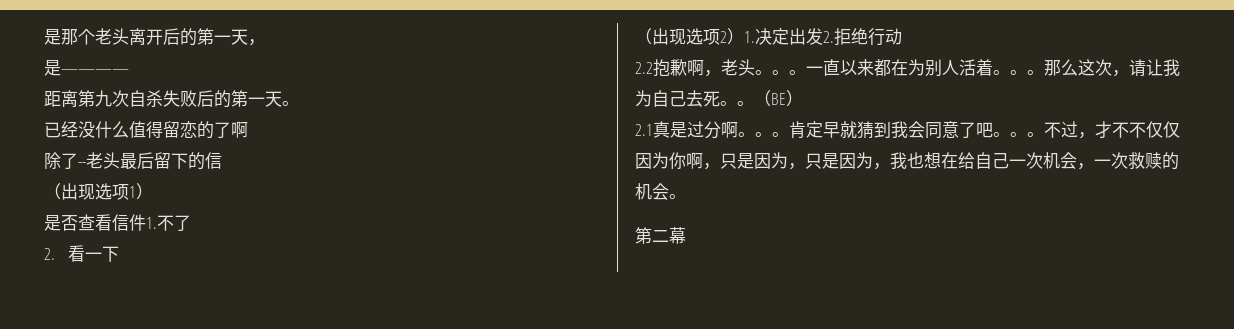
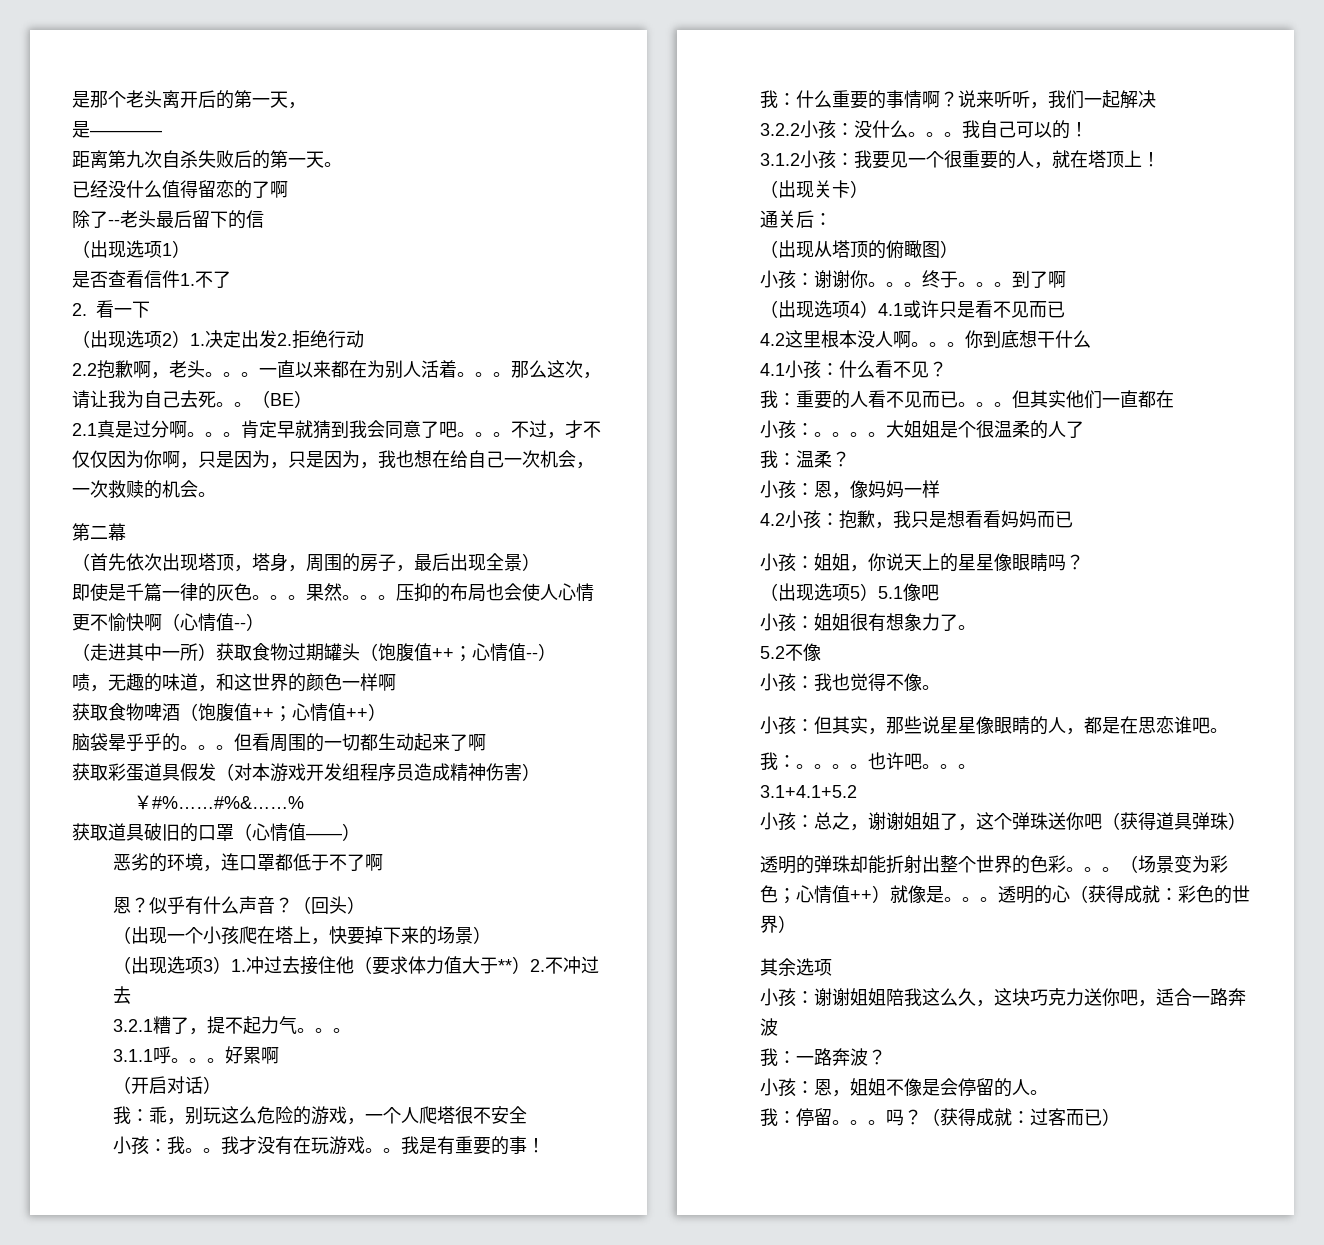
- 不过，才不不仅仅因为你啊，只是因为，只是因为，我也想在给自己一次机会，一次救赎的机会。
+ 不过，才不仅仅因为你啊，只是因为，只是因为，我也想在给自己一次机会，一次救赎的机会。
+ （首先依次出现塔顶，塔身，周围的房子，最后出现全景）
+ 即使是千篇一律的灰色。。。果然。。。压抑的布局也会使人心情更不愉快啊（心情值--）
+ （走进其中一所）获取食物过期罐头（饱腹值++；心情值--）
+ 啧，无趣的味道，和这世界的颜色一样啊
+ 获取食物啤酒（饱腹值++；心情值++）
+ 脑袋晕乎乎的。。。但看周围的一切都生动起来了啊
+ 获取彩蛋道具假发（对本游戏开发组程序员造成精神伤害）
+ ￥#%……#%&……%
+ 获取道具破旧的口罩（心情值——）
+ 恶劣的环境，连口罩都低于不了啊
+ 恩？似乎有什么声音？（回头）
+ （出现一个小孩爬在塔上，快要掉下来的场景）
+ （出现选项3）1.冲过去接住他（要求体力值大于**）2.不冲过去
+ 3.2.1糟了，提不起力气。。。
+ 3.1.1呼。。。好累啊
+ （开启对话）
+ 我：乖，别玩这么危险的游戏，一个人爬塔很不安全
+ 小孩：我。。我才没有在玩游戏。。我是有重要的事！
+ 我：什么重要的事情啊？说来听听，我们一起解决
+ 3.2.2小孩：没什么。。。我自己可以的！
+ 3.1.2小孩：我要见一个很重要的人，就在塔顶上！
+ （出现关卡）
+ 通关后：
+ （出现从塔顶的俯瞰图）
+ 小孩：谢谢你。。。终于。。。到了啊
+ （出现选项4）4.1或许只是看不见而已
+ 4.2这里根本没人啊。。。你到底想干什么
+ 4.1小孩：什么看不见？
+ 我：重要的人看不见而已。。。但其实他们一直都在
+ 小孩：。。。。大姐姐是个很温柔的人了
+ 我：温柔？
+ 小孩：恩，像妈妈一样
+ 4.2小孩：抱歉，我只是想看看妈妈而已
+ 小孩：姐姐，你说天上的星星像眼睛吗？
+ （出现选项5）5.1像吧
+ 小孩：姐姐很有想象力了。
+ 5.2不像
+ 小孩：我也觉得不像。
+ 小孩：但其实，那些说星星像眼睛的人，都是在思恋谁吧。
+ 我：。。。。也许吧。。。
+ 3.1+4.1+5.2
+ 小孩：总之，谢谢姐姐了，这个弹珠送你吧（获得道具弹珠）
+ 透明的弹珠却能折射出整个世界的色彩。。。（场景变为彩色；心情值++）就像是。。。透明的心（获得成就：彩色的世界）
+ 其余选项
+ 小孩：谢谢姐姐陪我这么久，这块巧克力送你吧，适合一路奔波
+ 我：一路奔波？
+ 小孩：恩，姐姐不像是会停留的人。
+ 我：停留。。。吗？（获得成就：过客而已）

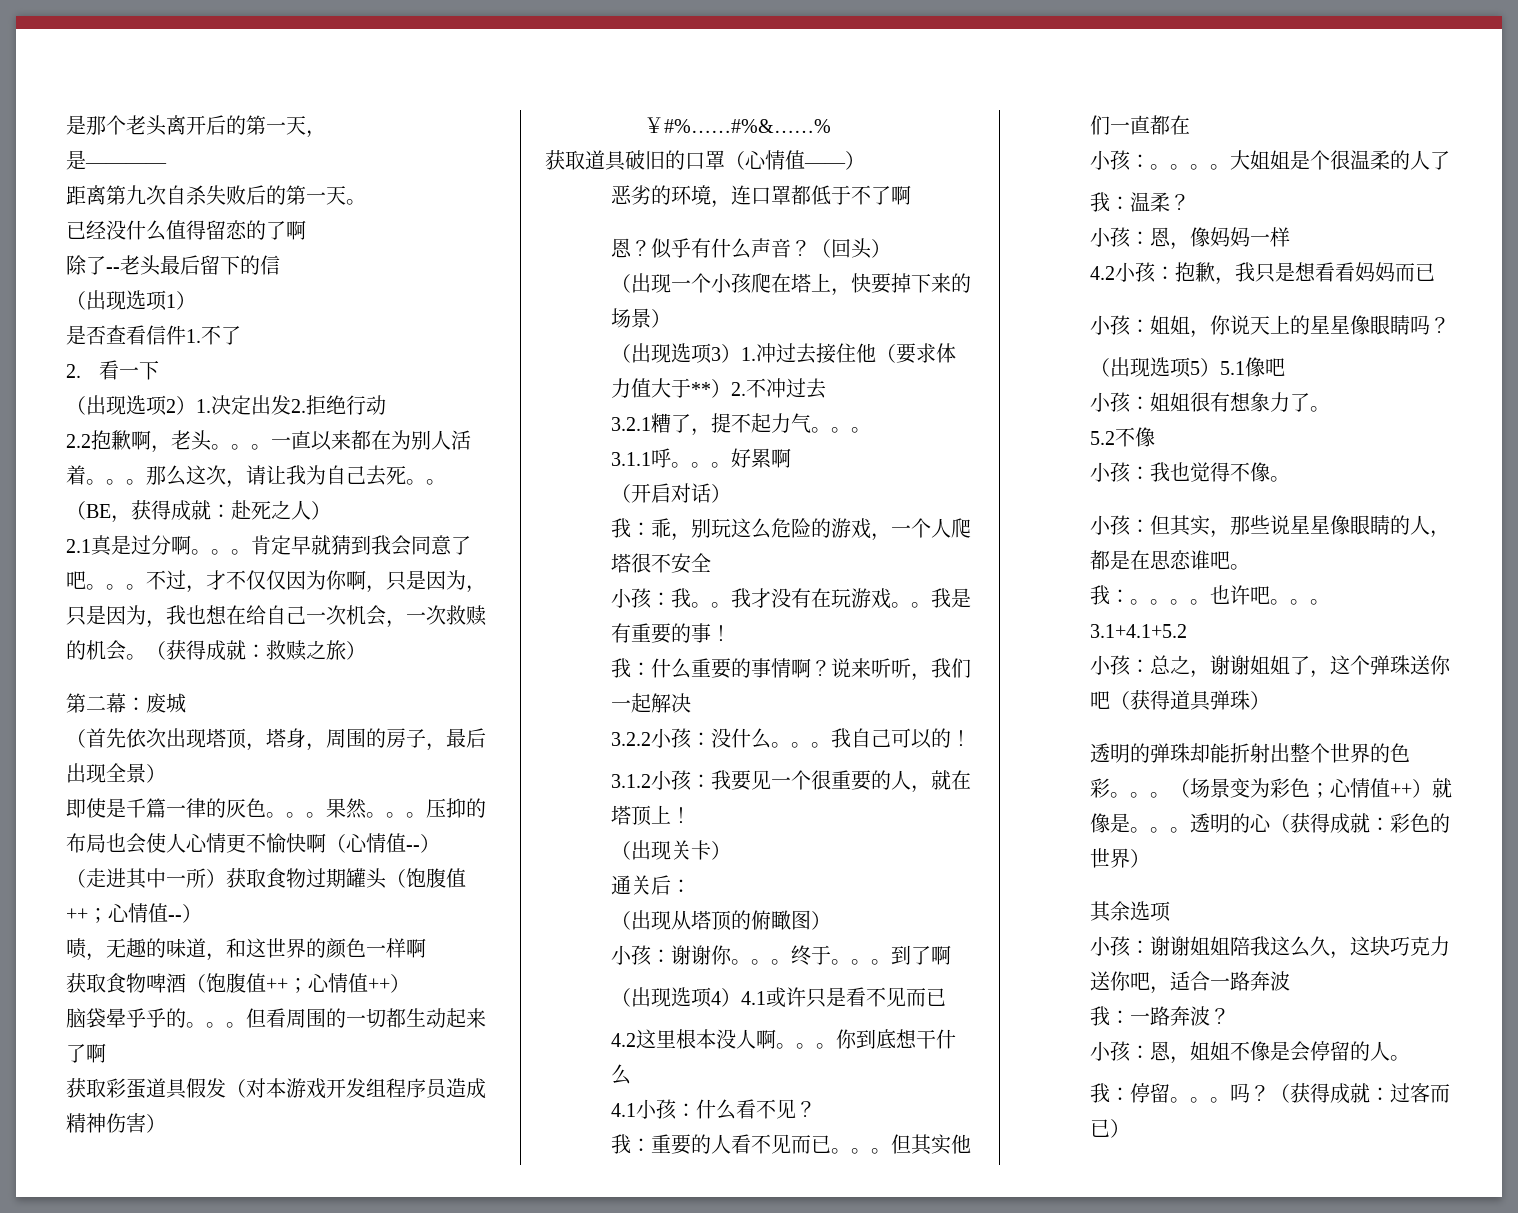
- （BE）
+ （BE，获得成就：赴死之人）
+ （获得成就：救赎之旅）
- 第二幕
+ 第二幕：废城

